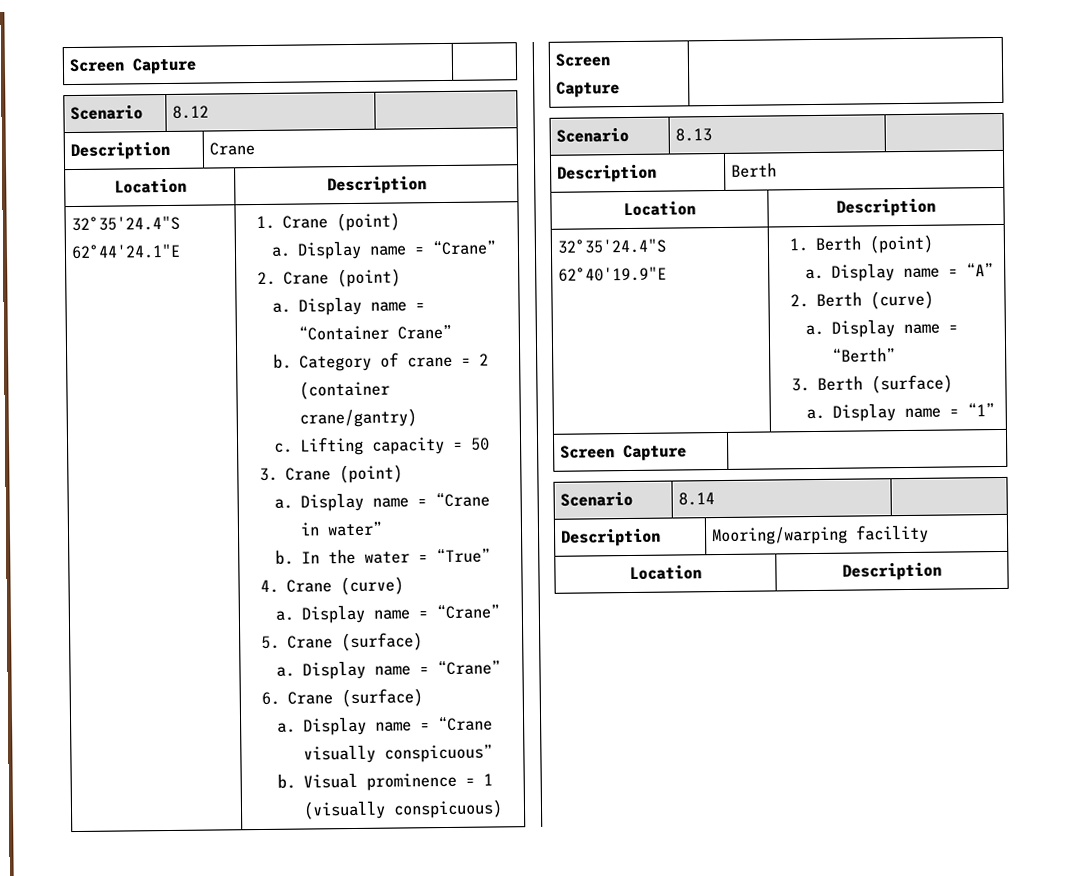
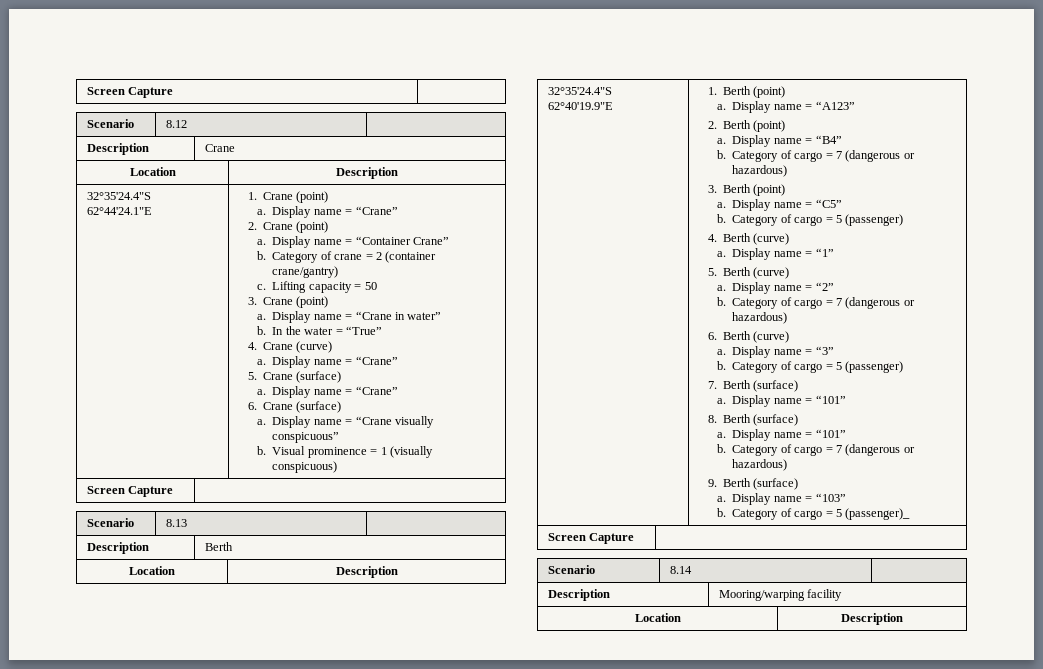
- Display name = “A”
- 2. Berth (curve)
- a. Display name = “Berth”
- 3. Berth (surface)
+ Display name = “A123”
+ 2. Berth (point)
+ a. Display name = “B4”
+ b. Category of cargo = 7 (dangerous or hazardous)
+ 3. Berth (point)
+ a. Display name = “C5”
+ b. Category of cargo = 5 (passenger)
+ 4. Berth (curve)
  a. Display name = “1”
+ 5. Berth (curve)
+ a. Display name = “2”
+ b. Category of cargo = 7 (dangerous or hazardous)
+ 6. Berth (curve)
+ a. Display name = “3”
+ b. Category of cargo = 5 (passenger)
+ 7. Berth (surface)
+ a. Display name = “101”
+ 8. Berth (surface)
+ a. Display name = “101”
+ b. Category of cargo = 7 (dangerous or hazardous)
+ 9. Berth (surface)
+ a. Display name = “103”
+ b. Category of cargo = 5 (passenger)_

